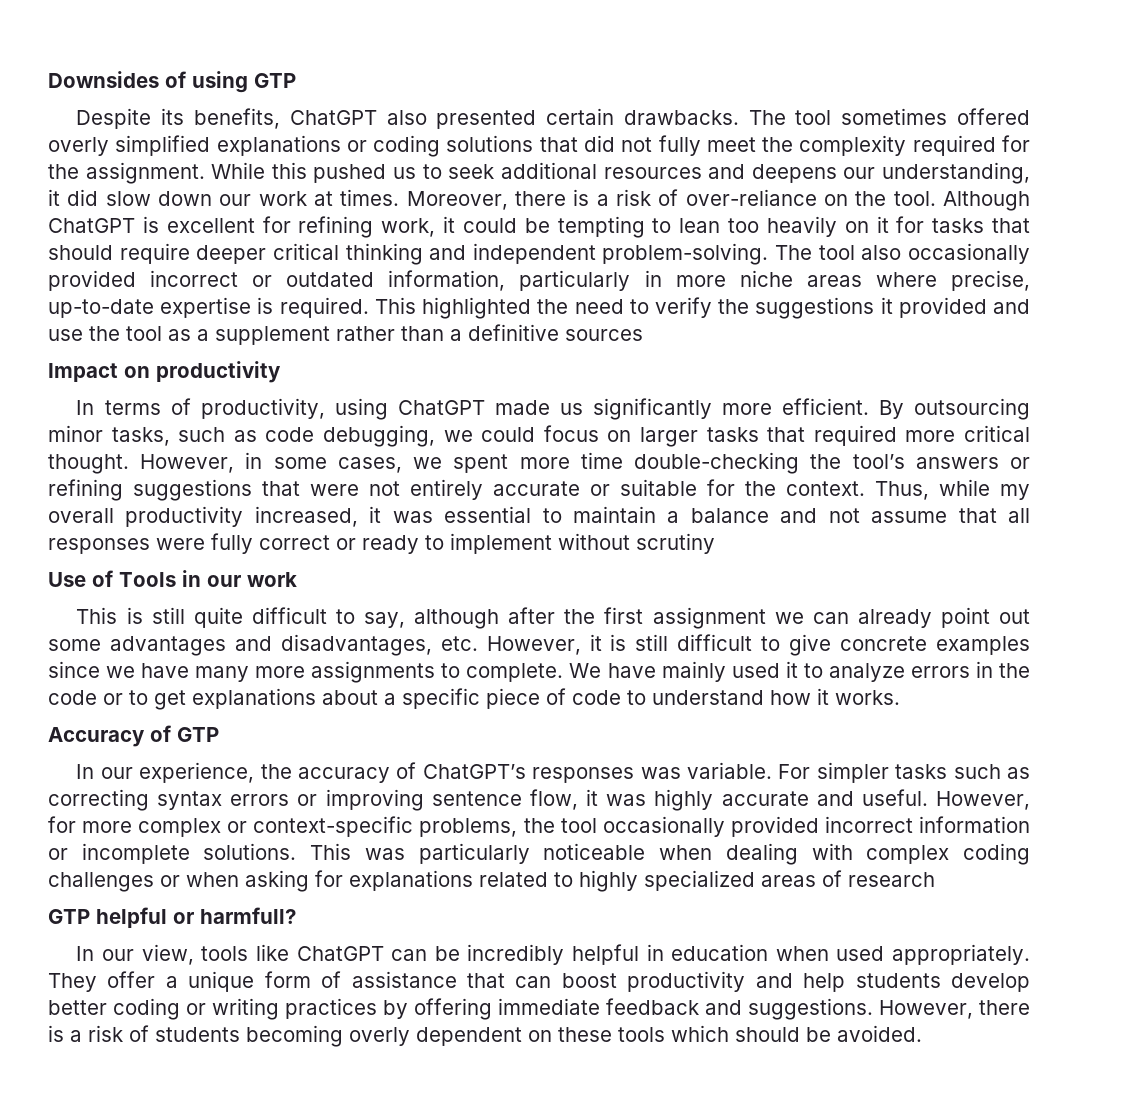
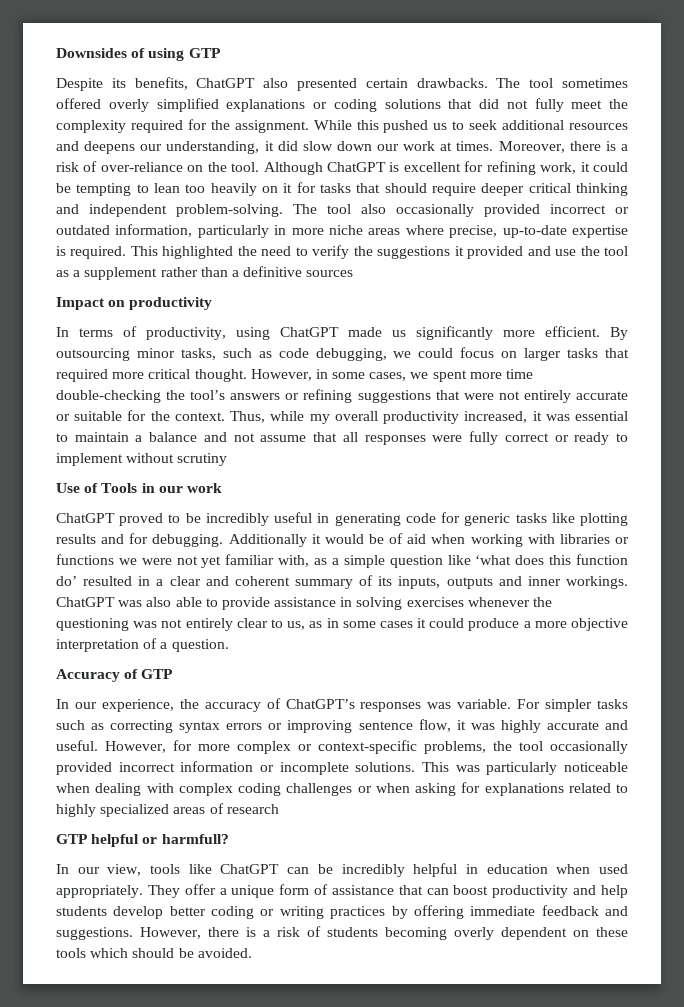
- This is still quite difficult to say, although after the first assignment we can already point out some advantages and disadvantages, etc. However, it is still difficult to give concrete examples since we have many more assignments to complete. We have mainly used it to analyze errors in the code or to get explanations about a specific piece of code to understand how it works.
+ ChatGPT proved to be incredibly useful in generating code for generic tasks like plotting results and for debugging. Additionally it would be of aid when working with libraries or functions we were not yet familiar with, as a simple question like ‘what does this function do’ resulted in a clear and coherent summary of its inputs, outputs and inner workings. ChatGPT was also able to provide assistance in solving exercises whenever the questioning was not entirely clear to us, as in some cases it could produce a more objective interpretation of a question.

